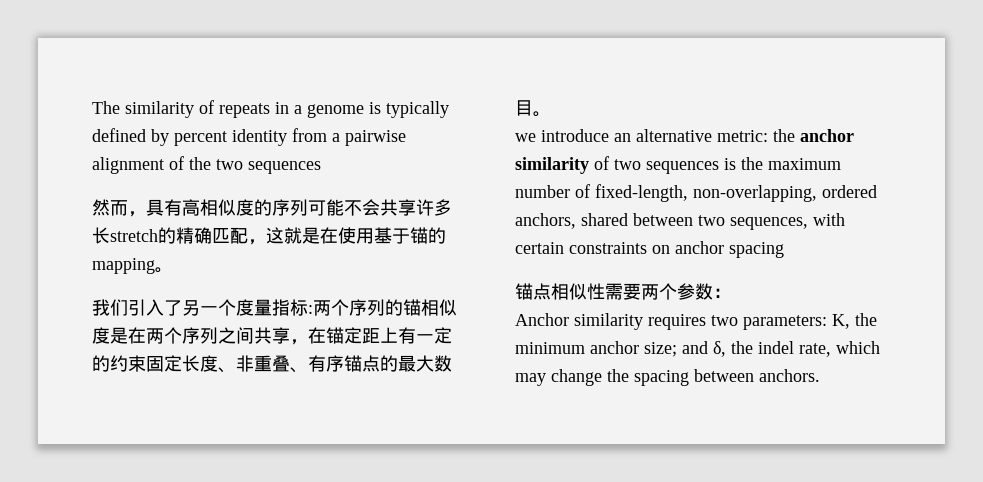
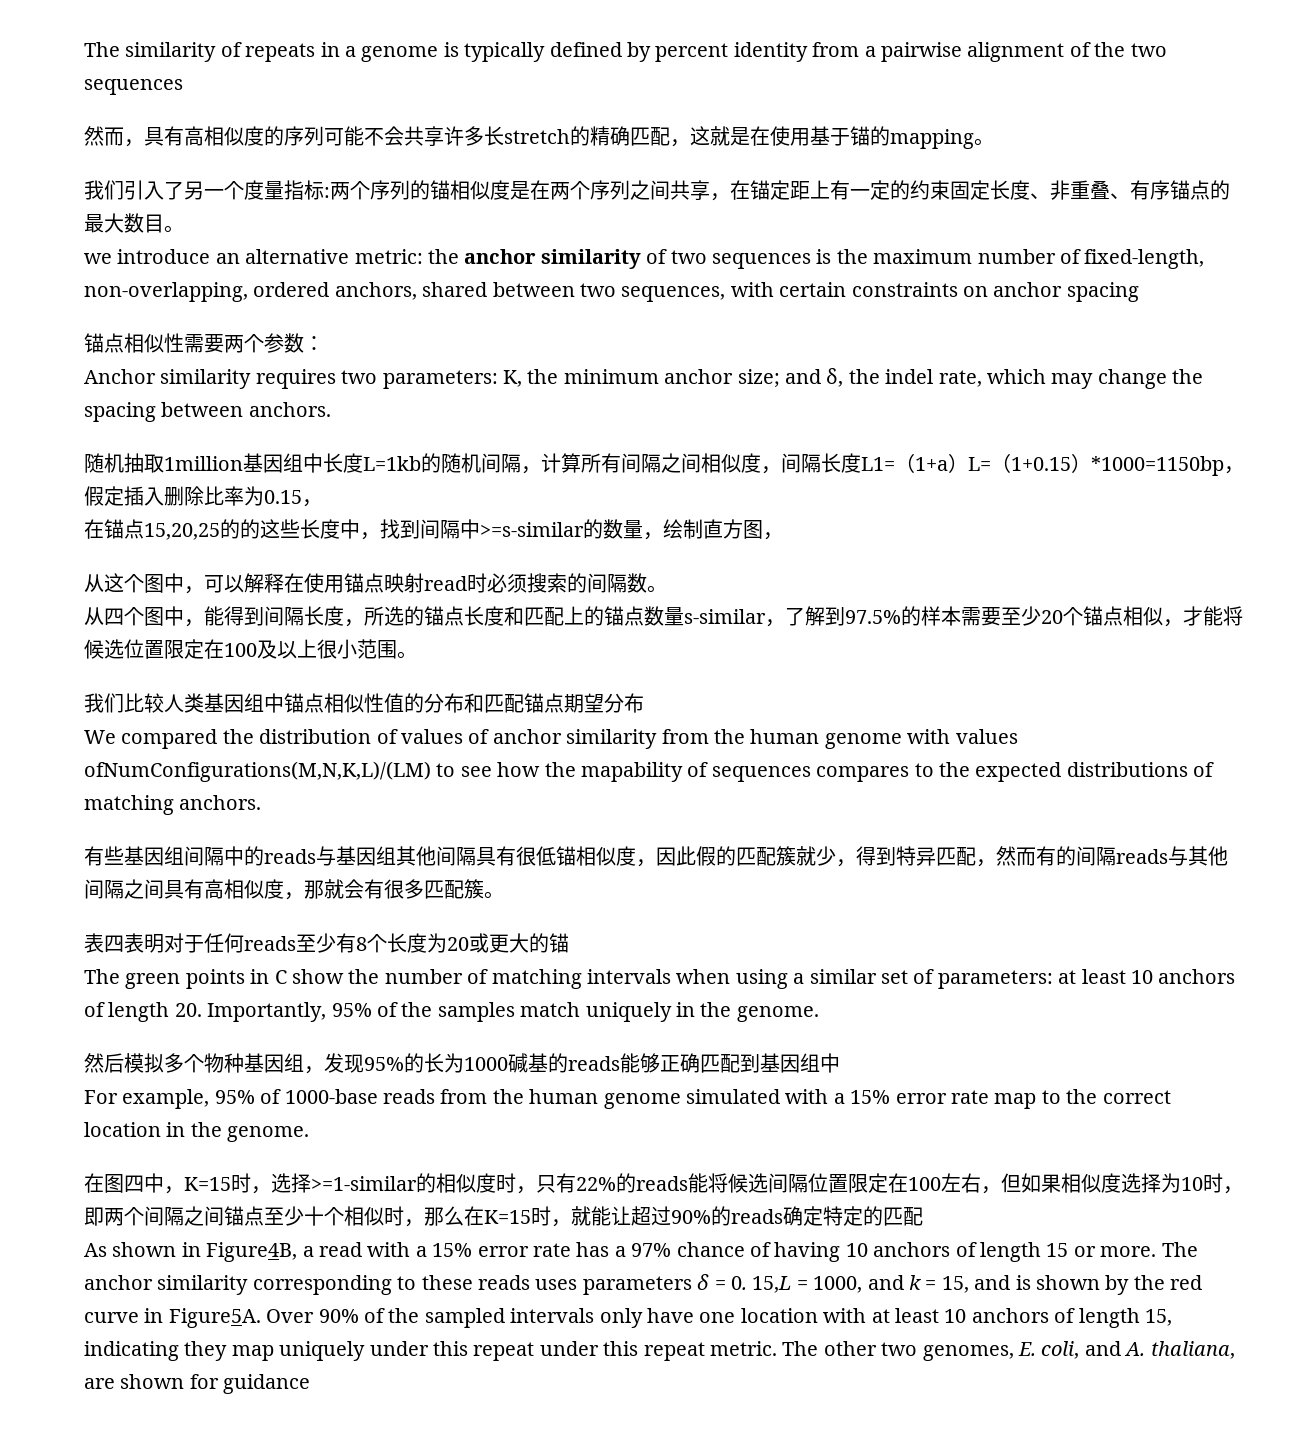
+ 随机抽取1million基因组中长度L=1kb的随机间隔，计算所有间隔之间相似度，间隔长度L1=（1+a）L=（1+0.15）*1000=1150bp，假定插入删除比率为0.15，
+ 在锚点15,20,25的的这些长度中，找到间隔中>=s-similar的数量，绘制直方图，
+ 从这个图中，可以解释在使用锚点映射read时必须搜索的间隔数。
+ 从四个图中，能得到间隔长度，所选的锚点长度和匹配上的锚点数量s-similar，了解到97.5%的样本需要至少20个锚点相似，才能将候选位置限定在100及以上很小范围。
+ 我们比较人类基因组中锚点相似性值的分布和匹配锚点期望分布
+ We compared the distribution of values of anchor similarity from the human genome with values ofNumConfigurations(M,N,K,L)/(LM) to see how the mapability of sequences compares to the expected distributions of matching anchors.
+ 有些基因组间隔中的reads与基因组其他间隔具有很低锚相似度，因此假的匹配簇就少，得到特异匹配，然而有的间隔reads与其他间隔之间具有高相似度，那就会有很多匹配簇。
+ 表四表明对于任何reads至少有8个长度为20或更大的锚
+ The green points in C show the number of matching intervals when using a similar set of parameters: at least 10 anchors of length 20. Importantly, 95% of the samples match uniquely in the genome.
+ 然后模拟多个物种基因组，发现95%的长为1000碱基的reads能够正确匹配到基因组中
+ For example, 95% of 1000-base reads from the human genome simulated with a 15% error rate map to the correct location in the genome.
+ 在图四中，K=15时，选择>=1-similar的相似度时，只有22%的reads能将候选间隔位置限定在100左右，但如果相似度选择为10时，即两个间隔之间锚点至少十个相似时，那么在K=15时，就能让超过90%的reads确定特定的匹配
+ As shown in Figure4B, a read with a 15% error rate has a 97% chance of having 10 anchors of length 15 or more. The anchor similarity corresponding to these reads uses parameters δ = 0. 15,L = 1000, and k = 15, and is shown by the red curve in Figure5A. Over 90% of the sampled intervals only have one location with at least 10 anchors of length 15, indicating they map uniquely under this repeat under this repeat metric. The other two genomes, E. coli, and A. thaliana, are shown for guidance

